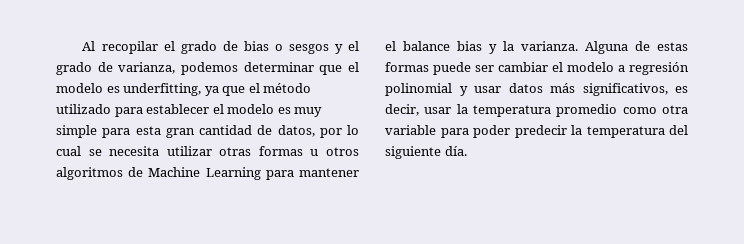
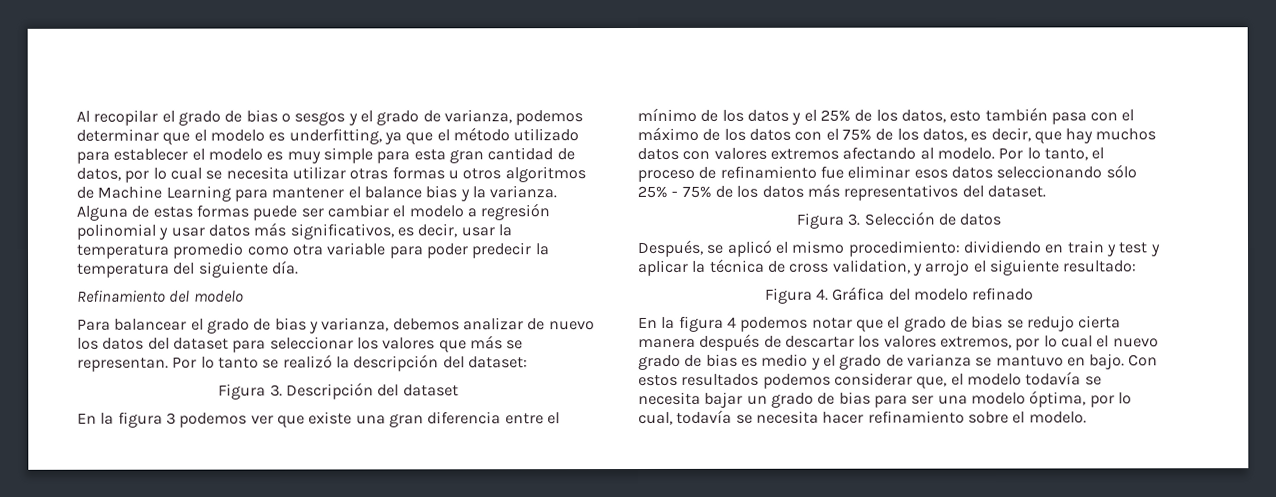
+ Refinamiento del modelo
+ Para balancear el grado de bias y varianza, debemos analizar de nuevo los datos del dataset para seleccionar los valores que más se representan. Por lo tanto se realizó la descripción del dataset:
+ Figura 3. Descripción del dataset
+ En la figura 3 podemos ver que existe una gran diferencia entre el mínimo de los datos y el 25% de los datos, esto también pasa con el máximo de los datos con el 75% de los datos, es decir, que hay muchos datos con valores extremos afectando al modelo. Por lo tanto, el proceso de refinamiento fue eliminar esos datos seleccionando sólo 25% - 75% de los datos más representativos del dataset.
+ Figura 3. Selección de datos
+ Después, se aplicó el mismo procedimiento: dividiendo en train y test y aplicar la técnica de cross validation, y arrojo el siguiente resultado:
+ Figura 4. Gráfica del modelo refinado
+ En la figura 4 podemos notar que el grado de bias se redujo cierta manera después de descartar los valores extremos, por lo cual el nuevo grado de bias es medio y el grado de varianza se mantuvo en bajo. Con estos resultados podemos considerar que, el modelo todavía se necesita bajar un grado de bias para ser una modelo óptima, por lo cual, todavía se necesita hacer refinamiento sobre el modelo.

